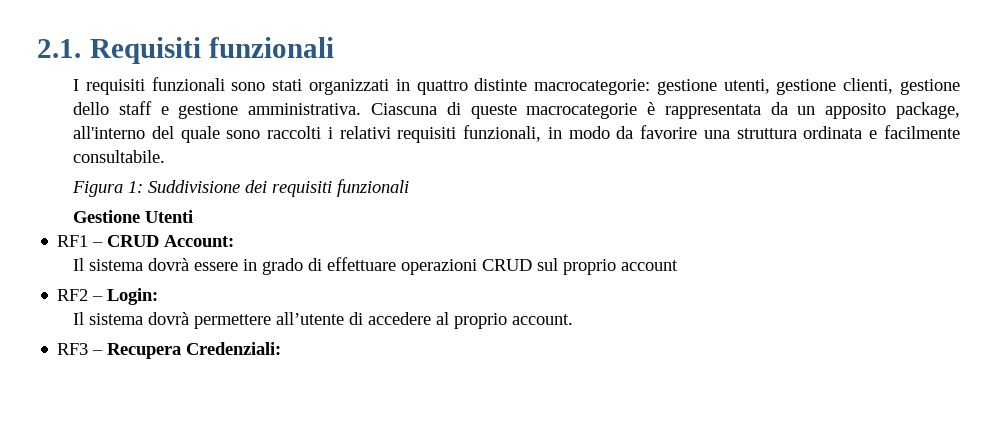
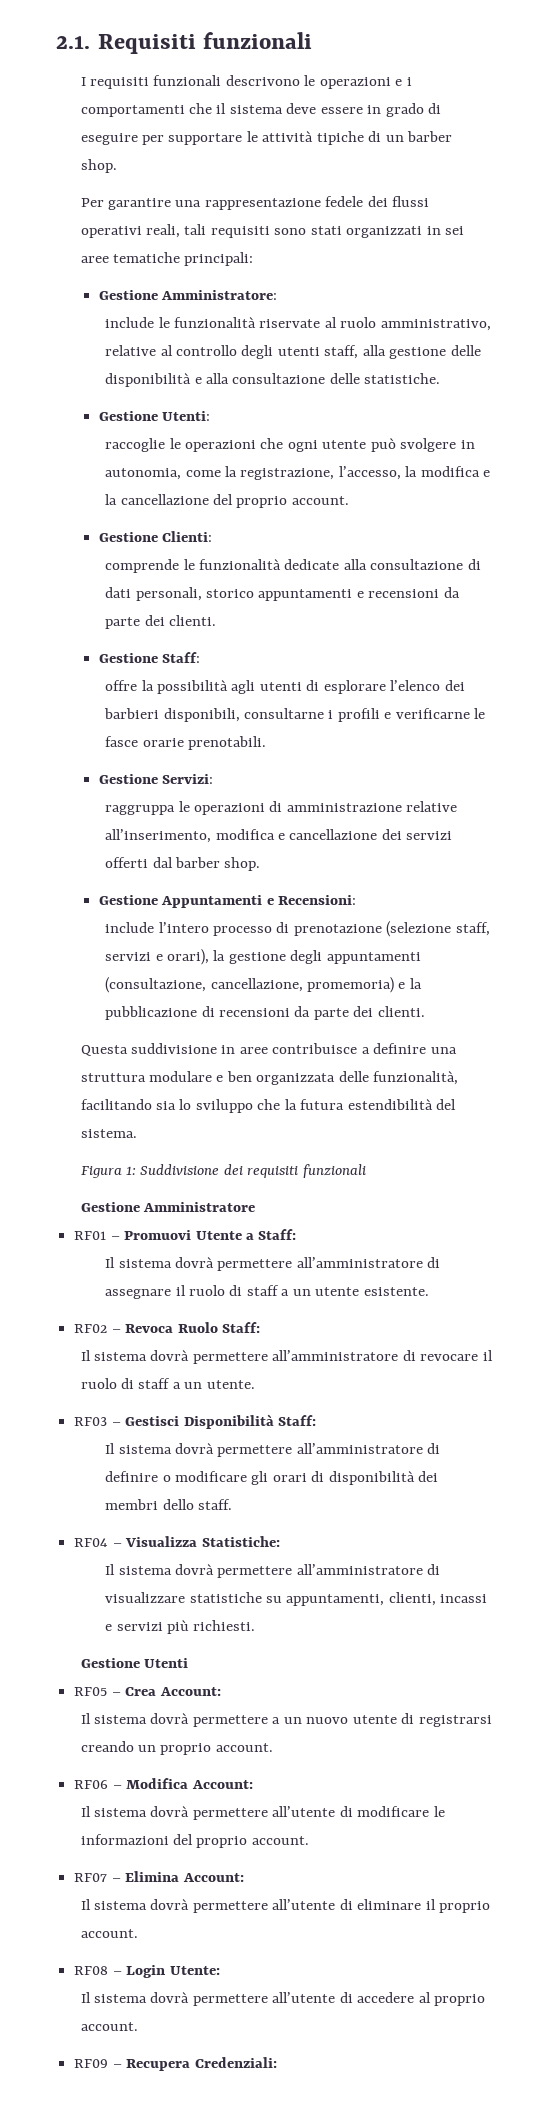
- I requisiti funzionali sono stati organizzati in quattro distinte macrocategorie: gestione utenti, gestione clienti, gestione dello staff e gestione amministrativa. Ciascuna di queste macrocategorie è rappresentata da un apposito package, all'interno del quale sono raccolti i relativi requisiti funzionali, in modo da favorire una struttura ordinata e facilmente consultabile.
+ I requisiti funzionali descrivono le operazioni e i comportamenti che il sistema deve essere in grado di eseguire per supportare le attività tipiche di un barber shop.
+ Per garantire una rappresentazione fedele dei flussi operativi reali, tali requisiti sono stati organizzati in sei aree tematiche principali:
+ Gestione Amministratore:
+ include le funzionalità riservate al ruolo amministrativo, relative al controllo degli utenti staff, alla gestione delle disponibilità e alla consultazione delle statistiche.
+ Gestione Utenti:
+ raccoglie le operazioni che ogni utente può svolgere in autonomia, come la registrazione, l’accesso, la modifica e la cancellazione del proprio account.
+ Gestione Clienti:
+ comprende le funzionalità dedicate alla consultazione di dati personali, storico appuntamenti e recensioni da parte dei clienti.
+ Gestione Staff:
+ offre la possibilità agli utenti di esplorare l’elenco dei barbieri disponibili, consultarne i profili e verificarne le fasce orarie prenotabili.
+ Gestione Servizi:
+ raggruppa le operazioni di amministrazione relative all’inserimento, modifica e cancellazione dei servizi offerti dal barber shop.
+ Gestione Appuntamenti e Recensioni:
+ include l’intero processo di prenotazione (selezione staff, servizi e orari), la gestione degli appuntamenti (consultazione, cancellazione, promemoria) e la pubblicazione di recensioni da parte dei clienti.
+ Questa suddivisione in aree contribuisce a definire una struttura modulare e ben organizzata delle funzionalità, facilitando sia lo sviluppo che la futura estendibilità del sistema.
+ Gestione Amministratore
+ RF01 – Promuovi Utente a Staff:
+ Il sistema dovrà permettere all’amministratore di assegnare il ruolo di staff a un utente esistente.
+ RF02 – Revoca Ruolo Staff:
+ Il sistema dovrà permettere all’amministratore di revocare il ruolo di staff a un utente.
+ RF03 – Gestisci Disponibilità Staff:
+ Il sistema dovrà permettere all’amministratore di definire o modificare gli orari di disponibilità dei membri dello staff.
+ RF04 – Visualizza Statistiche:
+ Il sistema dovrà permettere all’amministratore di visualizzare statistiche su appuntamenti, clienti, incassi e servizi più richiesti.
- RF1 – CRUD Account:
- Il sistema dovrà essere in grado di effettuare operazioni CRUD sul proprio account
- RF2 – Login:
+ RF05 – Crea Account:
+ Il sistema dovrà permettere a un nuovo utente di registrarsi creando un proprio account.
+ RF06 – Modifica Account:
+ Il sistema dovrà permettere all’utente di modificare le informazioni del proprio account.
+ RF07 – Elimina Account:
+ Il sistema dovrà permettere all’utente di eliminare il proprio account.
+ RF08 – Login Utente:
- RF3 – Recupera Credenziali:
+ RF09 – Recupera Credenziali:

